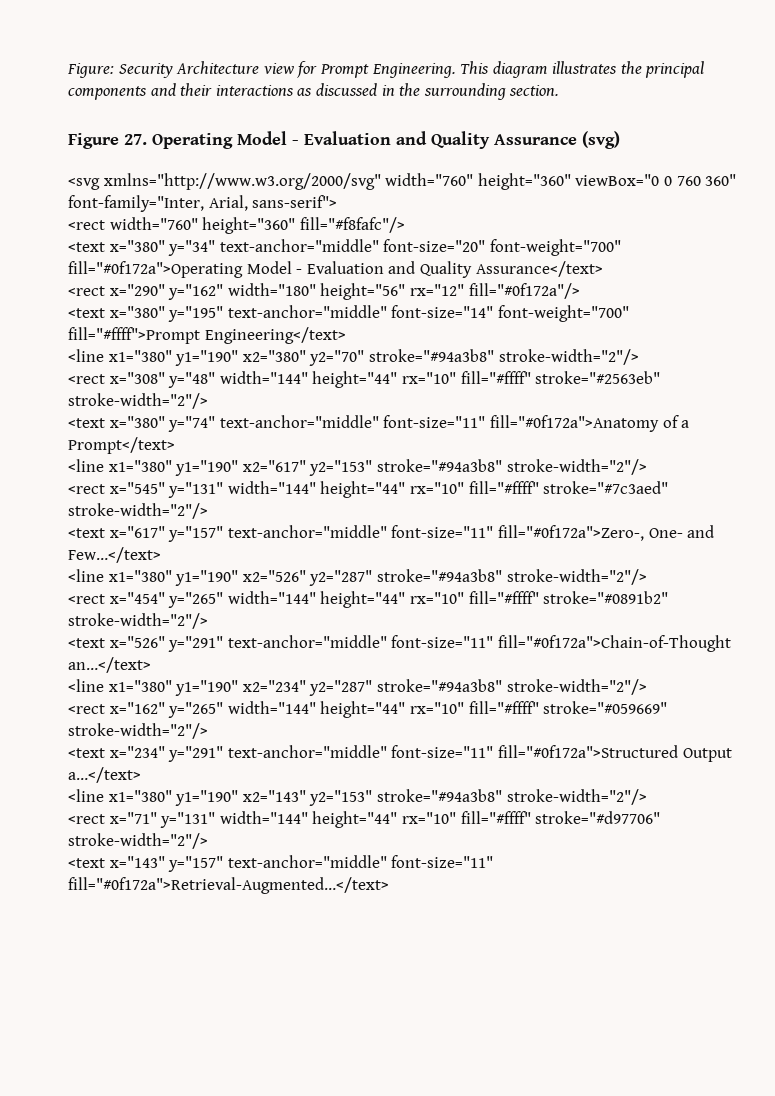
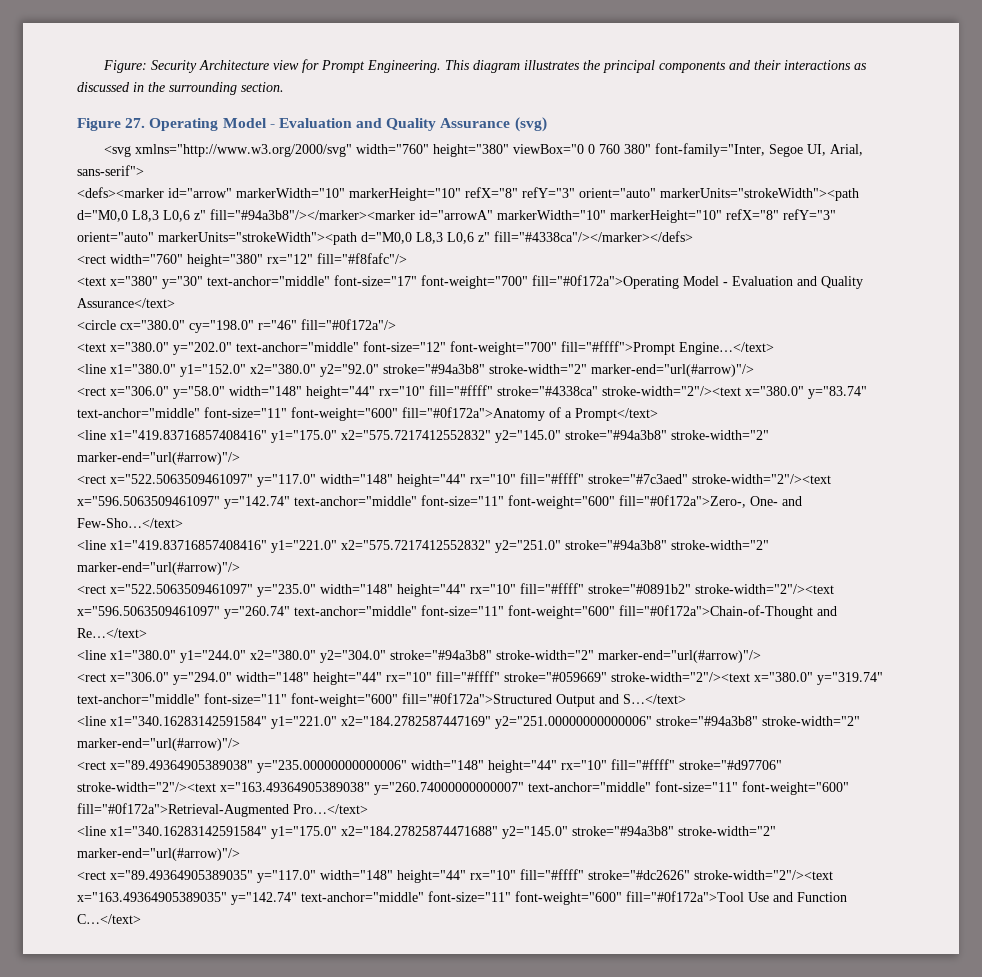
- <svg xmlns="http://www.w3.org/2000/svg" width="760" height="360" viewBox="0 0 760 360" font-family="Inter, Arial, sans-serif">
+ <svg xmlns="http://www.w3.org/2000/svg" width="760" height="380" viewBox="0 0 760 380" font-family="Inter, Segoe UI, Arial, sans-serif">
+ <defs><marker id="arrow" markerWidth="10" markerHeight="10" refX="8" refY="3" orient="auto" markerUnits="strokeWidth"><path d="M0,0 L8,3 L0,6 z" fill="#94a3b8"/></marker><marker id="arrowA" markerWidth="10" markerHeight="10" refX="8" refY="3" orient="auto" markerUnits="strokeWidth"><path d="M0,0 L8,3 L0,6 z" fill="#4338ca"/></marker></defs>
- <rect width="760" height="360" fill="#f8fafc"/>
+ <rect width="760" height="380" rx="12" fill="#f8fafc"/>
- <text x="380" y="34" text-anchor="middle" font-size="20" font-weight="700" fill="#0f172a">Operating Model - Evaluation and Quality Assurance</text>
+ <text x="380" y="30" text-anchor="middle" font-size="17" font-weight="700" fill="#0f172a">Operating Model - Evaluation and Quality Assurance</text>
- <rect x="290" y="162" width="180" height="56" rx="12" fill="#0f172a"/>
- <text x="380" y="195" text-anchor="middle" font-size="14" font-weight="700" fill="#ffff">Prompt Engineering</text>
- <line x1="380" y1="190" x2="380" y2="70" stroke="#94a3b8" stroke-width="2"/>
- <rect x="308" y="48" width="144" height="44" rx="10" fill="#ffff" stroke="#2563eb" stroke-width="2"/>
- <text x="380" y="74" text-anchor="middle" font-size="11" fill="#0f172a">Anatomy of a Prompt</text>
+ <circle cx="380.0" cy="198.0" r="46" fill="#0f172a"/>
+ <text x="380.0" y="202.0" text-anchor="middle" font-size="12" font-weight="700" fill="#ffff">Prompt Engine…</text>
+ <line x1="380.0" y1="152.0" x2="380.0" y2="92.0" stroke="#94a3b8" stroke-width="2" marker-end="url(#arrow)"/>
+ <rect x="306.0" y="58.0" width="148" height="44" rx="10" fill="#ffff" stroke="#4338ca" stroke-width="2"/><text x="380.0" y="83.74" text-anchor="middle" font-size="11" font-weight="600" fill="#0f172a">Anatomy of a Prompt</text>
- <line x1="380" y1="190" x2="617" y2="153" stroke="#94a3b8" stroke-width="2"/>
- <rect x="545" y="131" width="144" height="44" rx="10" fill="#ffff" stroke="#7c3aed" stroke-width="2"/>
- <text x="617" y="157" text-anchor="middle" font-size="11" fill="#0f172a">Zero-, One- and Few…</text>
- <line x1="380" y1="190" x2="526" y2="287" stroke="#94a3b8" stroke-width="2"/>
- <rect x="454" y="265" width="144" height="44" rx="10" fill="#ffff" stroke="#0891b2" stroke-width="2"/>
- <text x="526" y="291" text-anchor="middle" font-size="11" fill="#0f172a">Chain-of-Thought an…</text>
- <line x1="380" y1="190" x2="234" y2="287" stroke="#94a3b8" stroke-width="2"/>
- <rect x="162" y="265" width="144" height="44" rx="10" fill="#ffff" stroke="#059669" stroke-width="2"/>
- <text x="234" y="291" text-anchor="middle" font-size="11" fill="#0f172a">Structured Output a…</text>
- <line x1="380" y1="190" x2="143" y2="153" stroke="#94a3b8" stroke-width="2"/>
- <rect x="71" y="131" width="144" height="44" rx="10" fill="#ffff" stroke="#d97706" stroke-width="2"/>
- <text x="143" y="157" text-anchor="middle" font-size="11" fill="#0f172a">Retrieval-Augmented…</text>
+ <line x1="419.83716857408416" y1="175.0" x2="575.7217412552832" y2="145.0" stroke="#94a3b8" stroke-width="2" marker-end="url(#arrow)"/>
+ <rect x="522.5063509461097" y="117.0" width="148" height="44" rx="10" fill="#ffff" stroke="#7c3aed" stroke-width="2"/><text x="596.5063509461097" y="142.74" text-anchor="middle" font-size="11" font-weight="600" fill="#0f172a">Zero-, One- and Few-Sho…</text>
+ <line x1="419.83716857408416" y1="221.0" x2="575.7217412552832" y2="251.0" stroke="#94a3b8" stroke-width="2" marker-end="url(#arrow)"/>
+ <rect x="522.5063509461097" y="235.0" width="148" height="44" rx="10" fill="#ffff" stroke="#0891b2" stroke-width="2"/><text x="596.5063509461097" y="260.74" text-anchor="middle" font-size="11" font-weight="600" fill="#0f172a">Chain-of-Thought and Re…</text>
+ <line x1="380.0" y1="244.0" x2="380.0" y2="304.0" stroke="#94a3b8" stroke-width="2" marker-end="url(#arrow)"/>
+ <rect x="306.0" y="294.0" width="148" height="44" rx="10" fill="#ffff" stroke="#059669" stroke-width="2"/><text x="380.0" y="319.74" text-anchor="middle" font-size="11" font-weight="600" fill="#0f172a">Structured Output and S…</text>
+ <line x1="340.16283142591584" y1="221.0" x2="184.2782587447169" y2="251.00000000000006" stroke="#94a3b8" stroke-width="2" marker-end="url(#arrow)"/>
+ <rect x="89.49364905389038" y="235.00000000000006" width="148" height="44" rx="10" fill="#ffff" stroke="#d97706" stroke-width="2"/><text x="163.49364905389038" y="260.74000000000007" text-anchor="middle" font-size="11" font-weight="600" fill="#0f172a">Retrieval-Augmented Pro…</text>
+ <line x1="340.16283142591584" y1="175.0" x2="184.27825874471688" y2="145.0" stroke="#94a3b8" stroke-width="2" marker-end="url(#arrow)"/>
+ <rect x="89.49364905389035" y="117.0" width="148" height="44" rx="10" fill="#ffff" stroke="#dc2626" stroke-width="2"/><text x="163.49364905389035" y="142.74" text-anchor="middle" font-size="11" font-weight="600" fill="#0f172a">Tool Use and Function C…</text>

